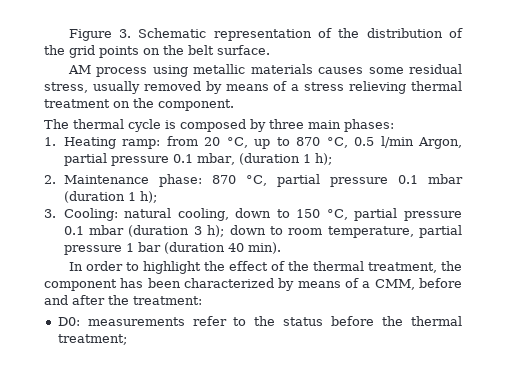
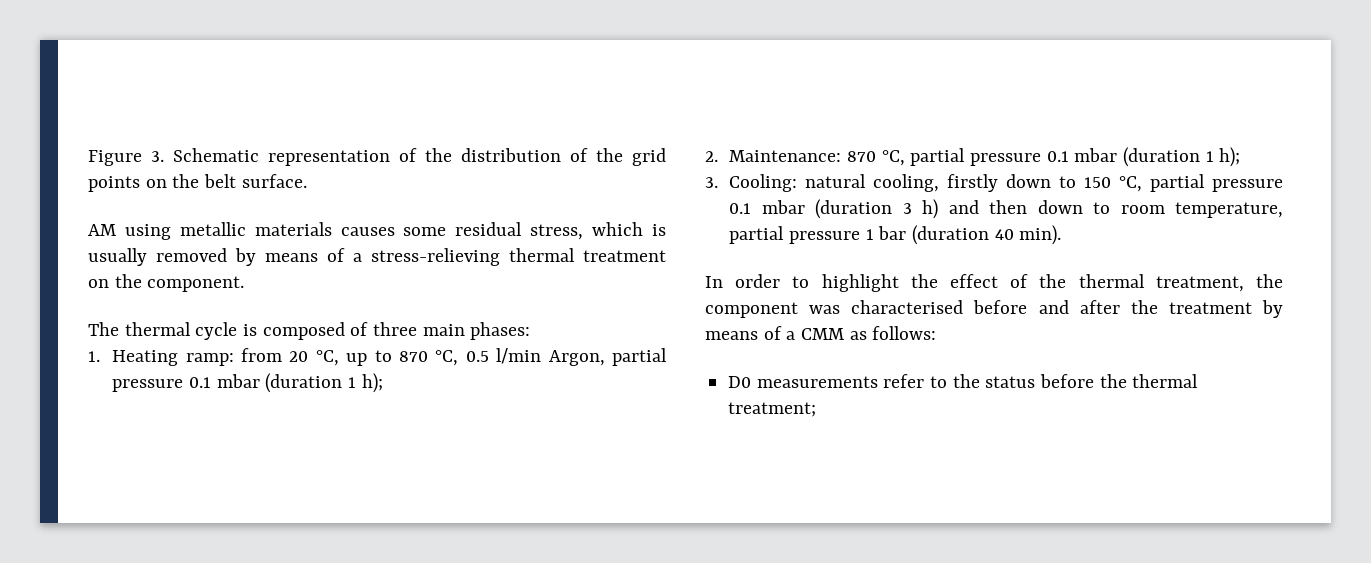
- AM process using metallic materials causes some residual stress, usually removed by means of a stress relieving thermal treatment on the component.
+ AM using metallic materials causes some residual stress, which is usually removed by means of a stress-relieving thermal treatment on the component.
- The thermal cycle is composed by three main phases:
+ The thermal cycle is composed of three main phases:
- 1. Heating ramp: from 20 °C, up to 870 °C, 0.5 l/min Argon, partial pressure 0.1 mbar, (duration 1 h);
+ 1. Heating ramp: from 20 °C, up to 870 °C, 0.5 l/min Argon, partial pressure 0.1 mbar (duration 1 h);
- 2. Maintenance phase: 870 °C, partial pressure 0.1 mbar (duration 1 h);
+ 2. Maintenance: 870 °C, partial pressure 0.1 mbar (duration 1 h);
- 3. Cooling: natural cooling, down to 150 °C, partial pressure 0.1 mbar (duration 3 h); down to room temperature, partial pressure 1 bar (duration 40 min).
+ 3. Cooling: natural cooling, firstly down to 150 °C, partial pressure 0.1 mbar (duration 3 h) and then down to room temperature, partial pressure 1 bar (duration 40 min).
- In order to highlight the effect of the thermal treatment, the component has been characterized by means of a CMM, before and after the treatment:
- D0: measurements refer to the status before the thermal treatment;
+ In order to highlight the effect of the thermal treatment, the component was characterised before and after the treatment by means of a CMM as follows:
+ D0 measurements refer to the status before the thermal treatment;

